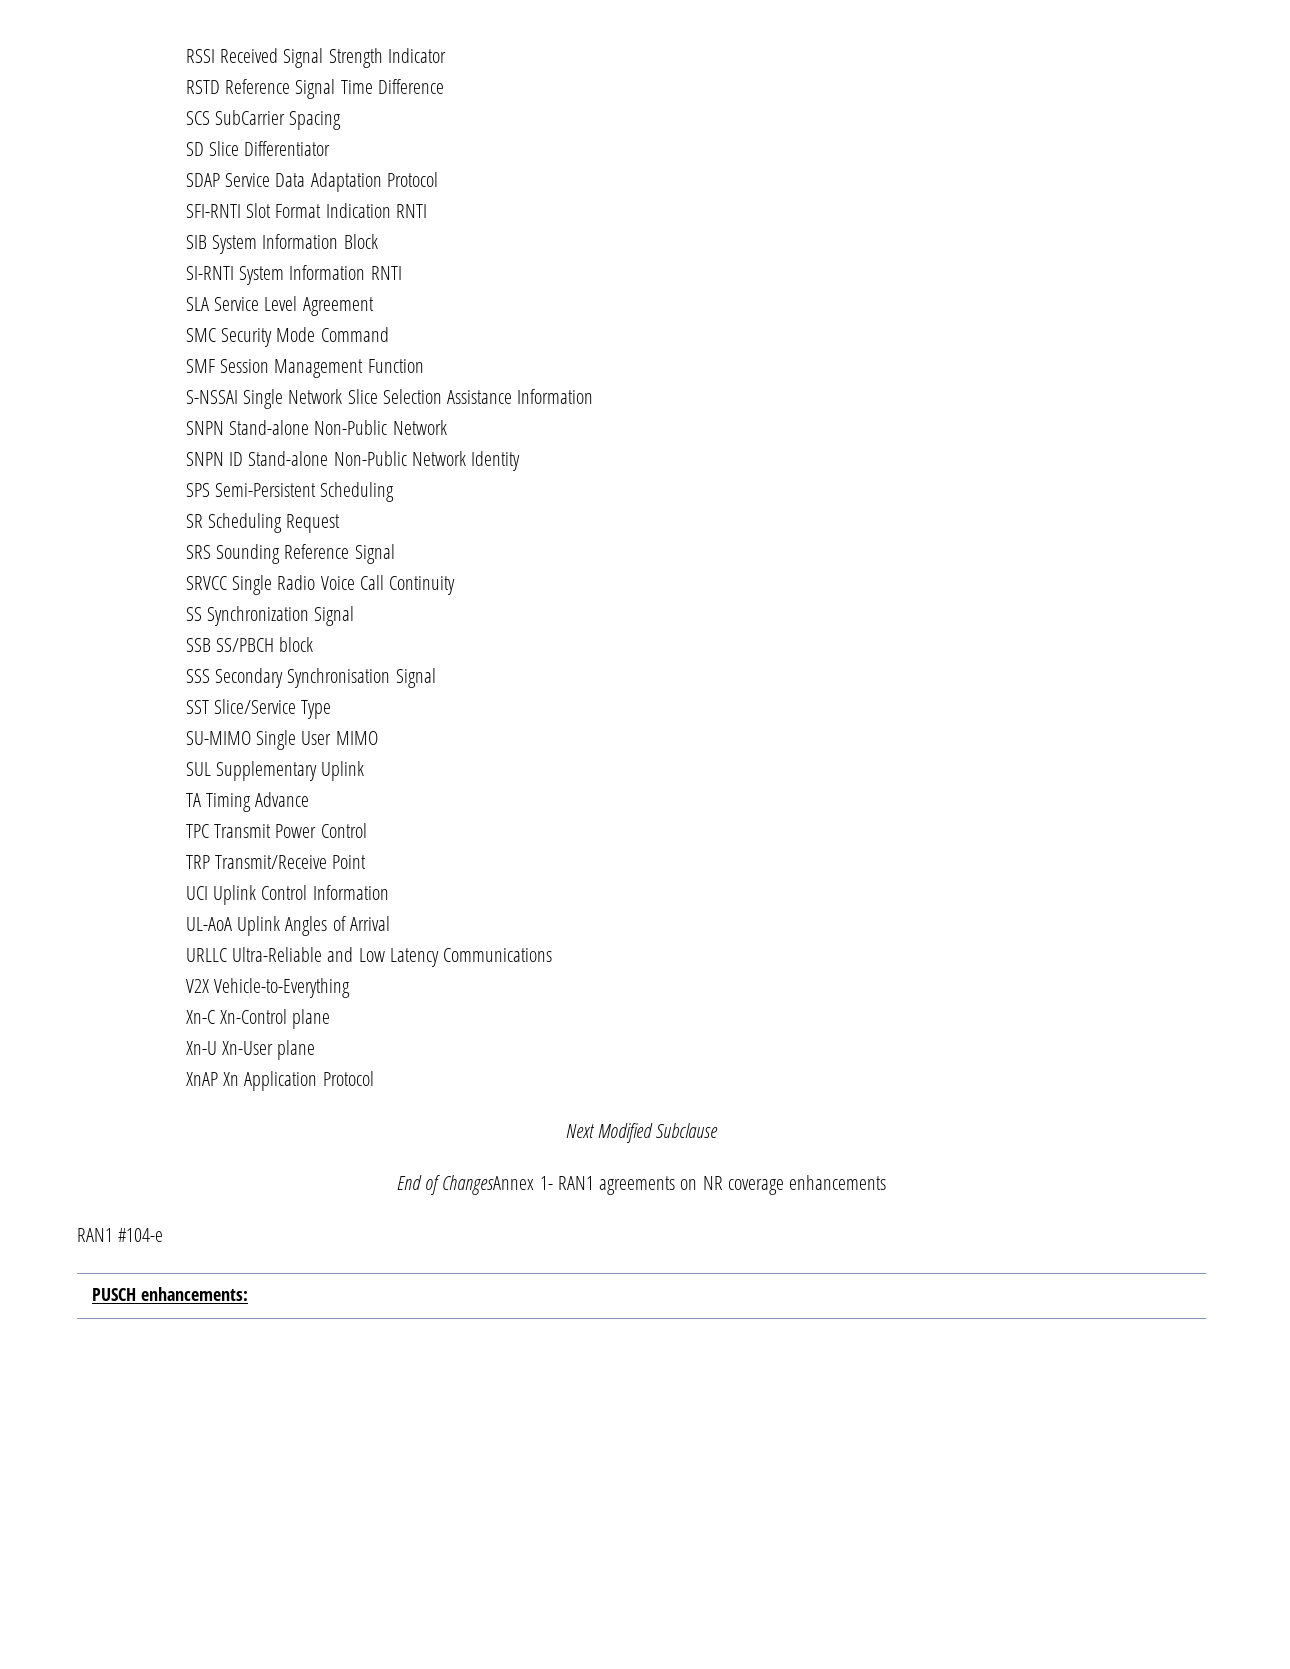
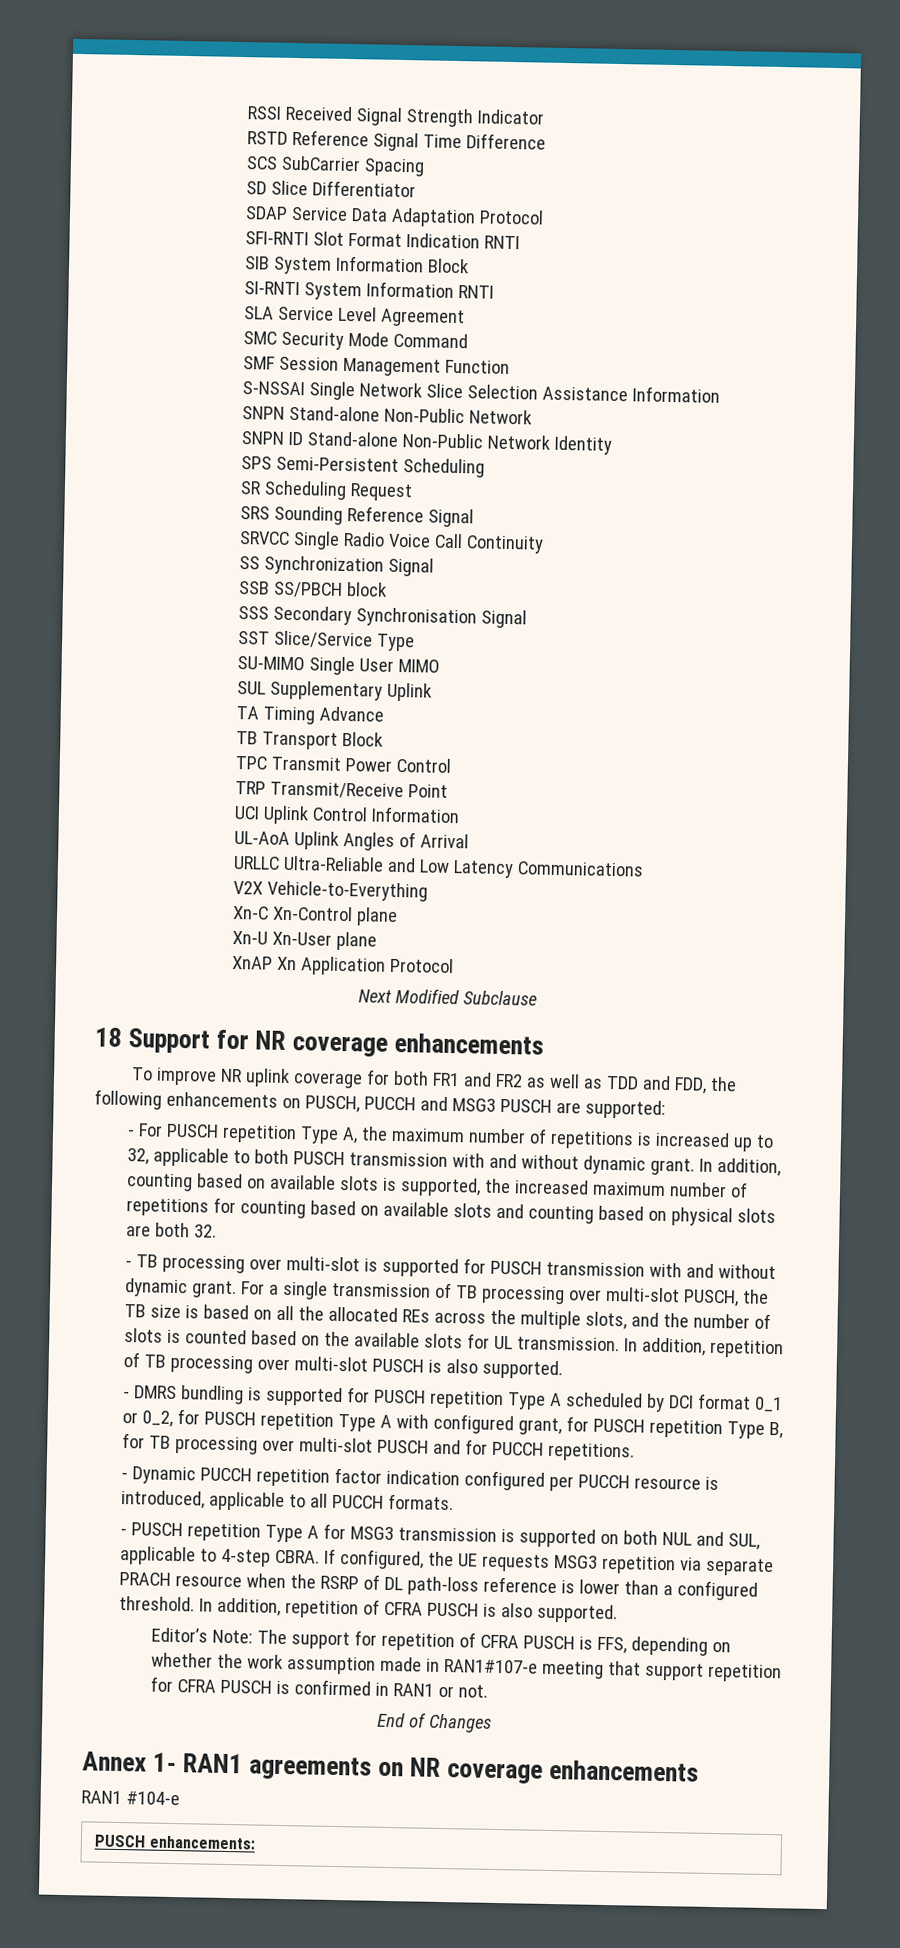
+ TB Transport Block
+ 18 Support for NR coverage enhancements
+ To improve NR uplink coverage for both FR1 and FR2 as well as TDD and FDD, the following enhancements on PUSCH, PUCCH and MSG3 PUSCH are supported:
+ - For PUSCH repetition Type A, the maximum number of repetitions is increased up to 32, applicable to both PUSCH transmission with and without dynamic grant. In addition, counting based on available slots is supported, the increased maximum number of repetitions for counting based on available slots and counting based on physical slots are both 32.
+ - TB processing over multi-slot is supported for PUSCH transmission with and without dynamic grant. For a single transmission of TB processing over multi-slot PUSCH, the TB size is based on all the allocated REs across the multiple slots, and the number of slots is counted based on the available slots for UL transmission. In addition, repetition of TB processing over multi-slot PUSCH is also supported.
+ - DMRS bundling is supported for PUSCH repetition Type A scheduled by DCI format 0_1 or 0_2, for PUSCH repetition Type A with configured grant, for PUSCH repetition Type B, for TB processing over multi-slot PUSCH and for PUCCH repetitions.
+ - Dynamic PUCCH repetition factor indication configured per PUCCH resource is introduced, applicable to all PUCCH formats.
+ - PUSCH repetition Type A for MSG3 transmission is supported on both NUL and SUL, applicable to 4-step CBRA. If configured, the UE requests MSG3 repetition via separate PRACH resource when the RSRP of DL path-loss reference is lower than a configured threshold. In addition, repetition of CFRA PUSCH is also supported.
+ Editor’s Note: The support for repetition of CFRA PUSCH is FFS, depending on whether the work assumption made in RAN1#107-e meeting that support repetition for CFRA PUSCH is confirmed in RAN1 or not.
- End of ChangesAnnex 1- RAN1 agreements on NR coverage enhancements
+ End of Changes
+ Annex 1- RAN1 agreements on NR coverage enhancements

